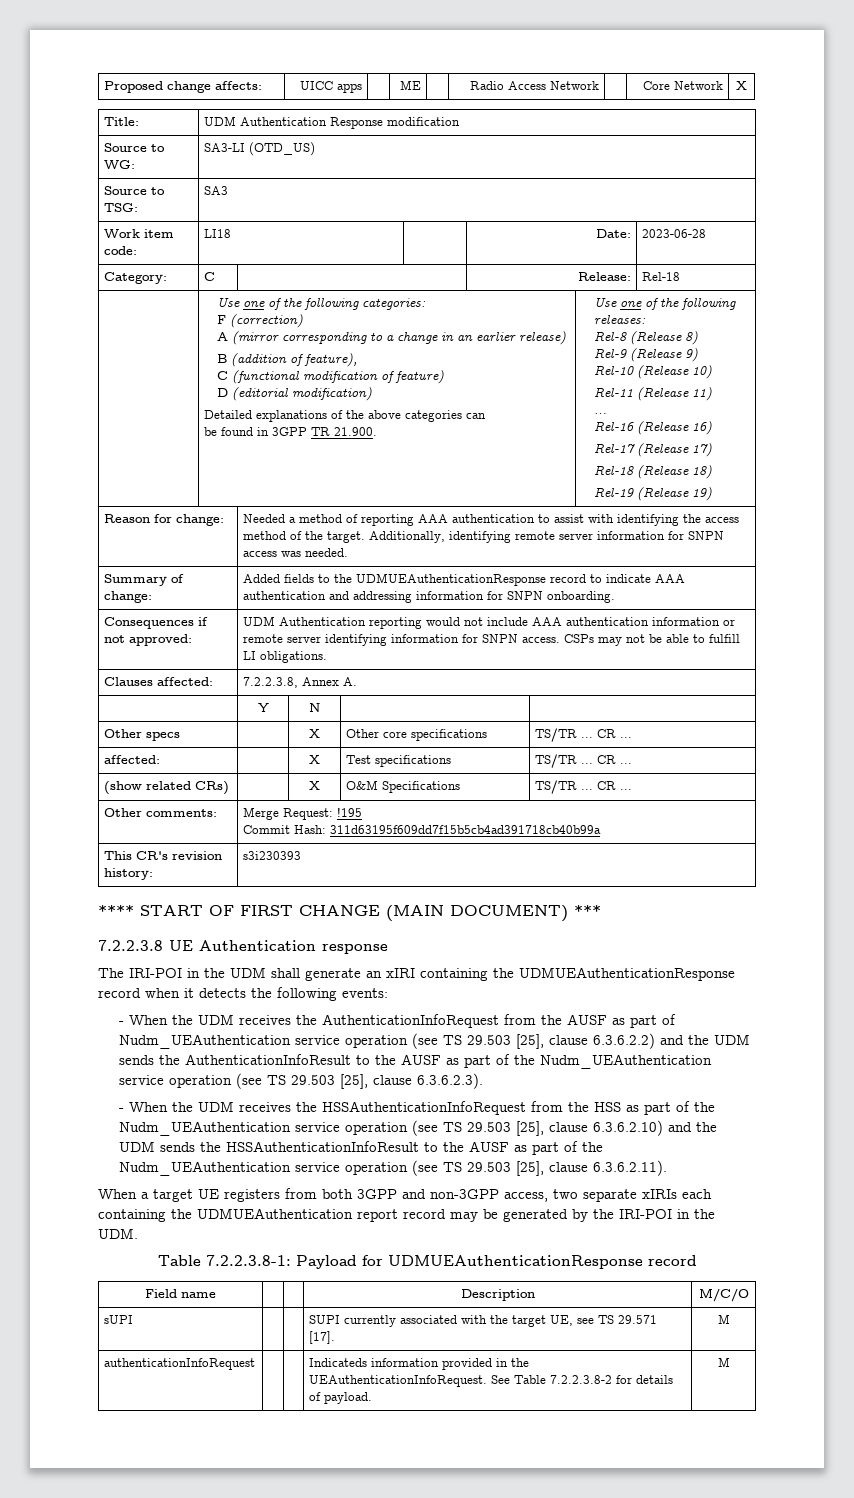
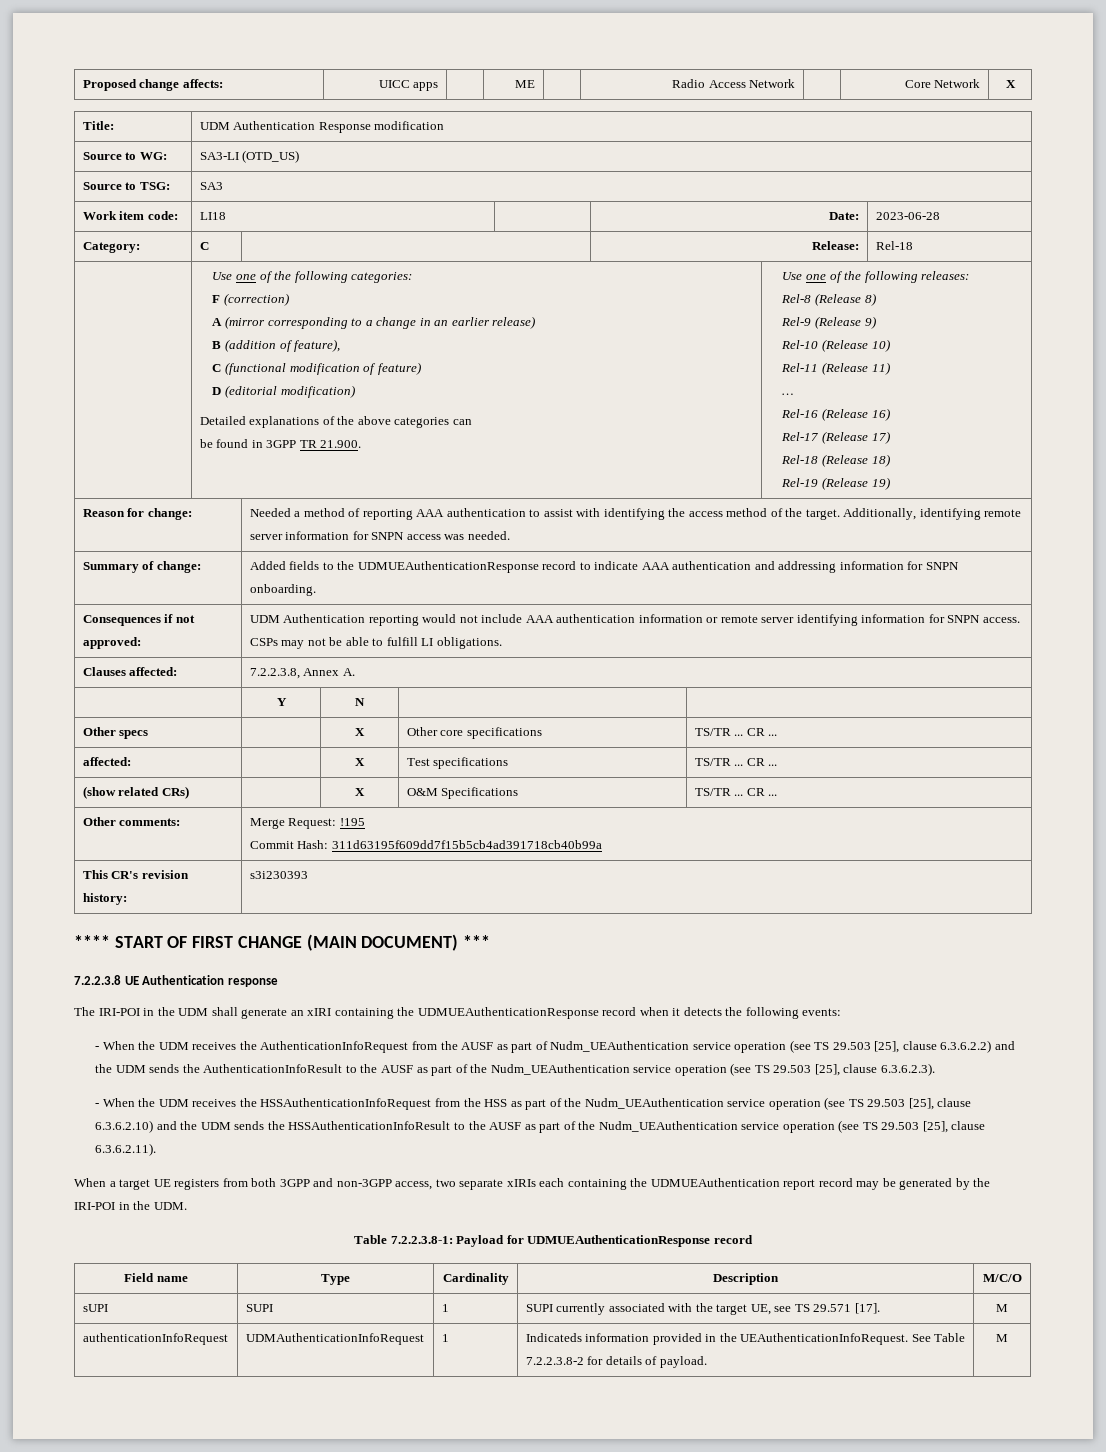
- Field name | | | Description | M/C/O
+ Field name | Type | Cardinality | Description | M/C/O
- sUPI | | | SUPI currently associated with the target UE, see TS 29.571 [17]. | M
+ sUPI | SUPI | 1 | SUPI currently associated with the target UE, see TS 29.571 [17]. | M
- authenticationInfoRequest | | | Indicateds information provided in the UEAuthenticationInfoRequest. See Table 7.2.2.3.8-2 for details of payload. | M
+ authenticationInfoRequest | UDMAuthenticationInfoRequest | 1 | Indicateds information provided in the UEAuthenticationInfoRequest. See Table 7.2.2.3.8-2 for details of payload. | M

